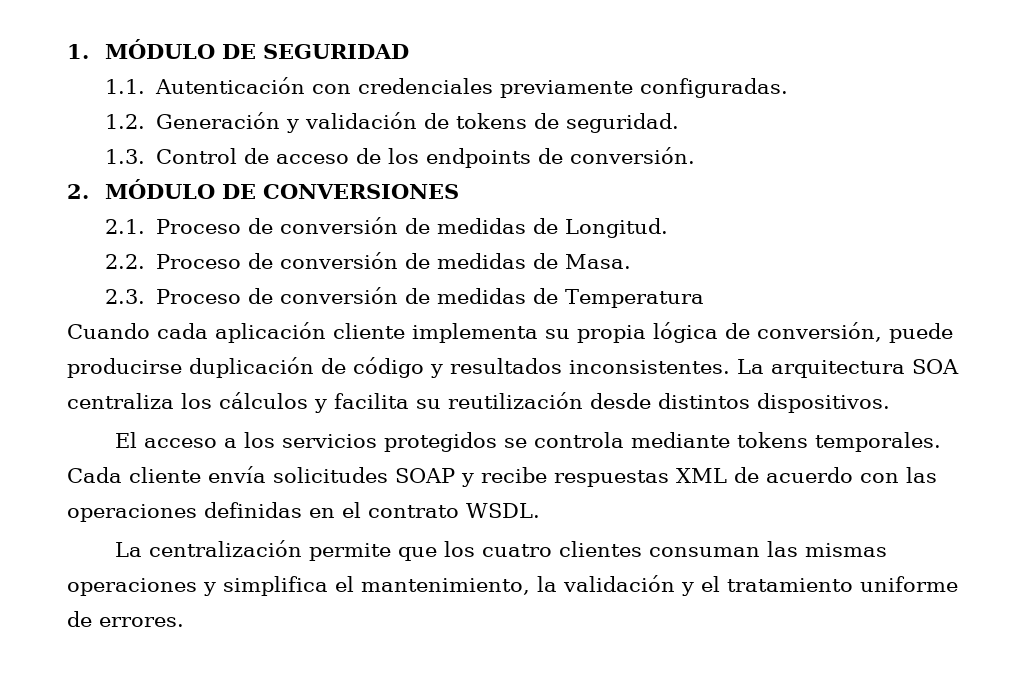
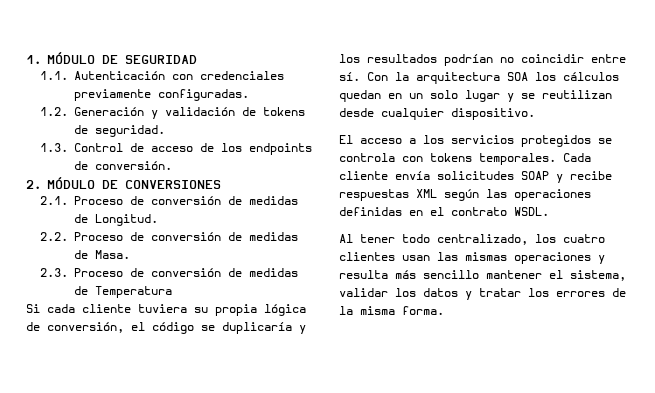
- Cuando cada aplicación cliente implementa su propia lógica de conversión, puede producirse duplicación de código y resultados inconsistentes. La arquitectura SOA centraliza los cálculos y facilita su reutilización desde distintos dispositivos.
+ Si cada cliente tuviera su propia lógica de conversión, el código se duplicaría y los resultados podrían no coincidir entre sí. Con la arquitectura SOA los cálculos quedan en un solo lugar y se reutilizan desde cualquier dispositivo.
- El acceso a los servicios protegidos se controla mediante tokens temporales.
+ El acceso a los servicios protegidos se controla con tokens temporales.
- Cada cliente envía solicitudes SOAP y recibe respuestas XML de acuerdo con las operaciones definidas en el contrato WSDL.
+ Cada cliente envía solicitudes SOAP y recibe respuestas XML según las operaciones definidas en el contrato WSDL.
- La centralización permite que los cuatro clientes consuman las mismas operaciones y simplifica el mantenimiento, la validación y el tratamiento uniforme de errores.
+ Al tener todo centralizado, los cuatro clientes usan las mismas operaciones y resulta más sencillo mantener el sistema, validar los datos y tratar los errores de la misma forma.

